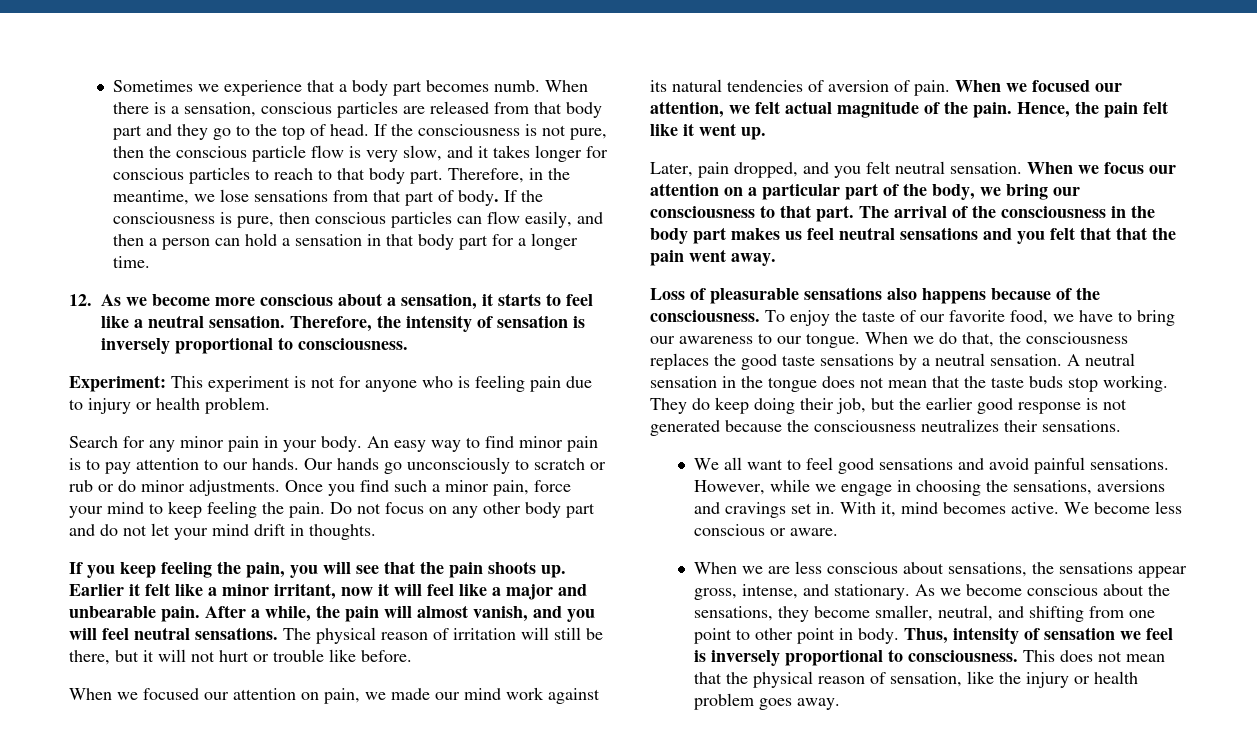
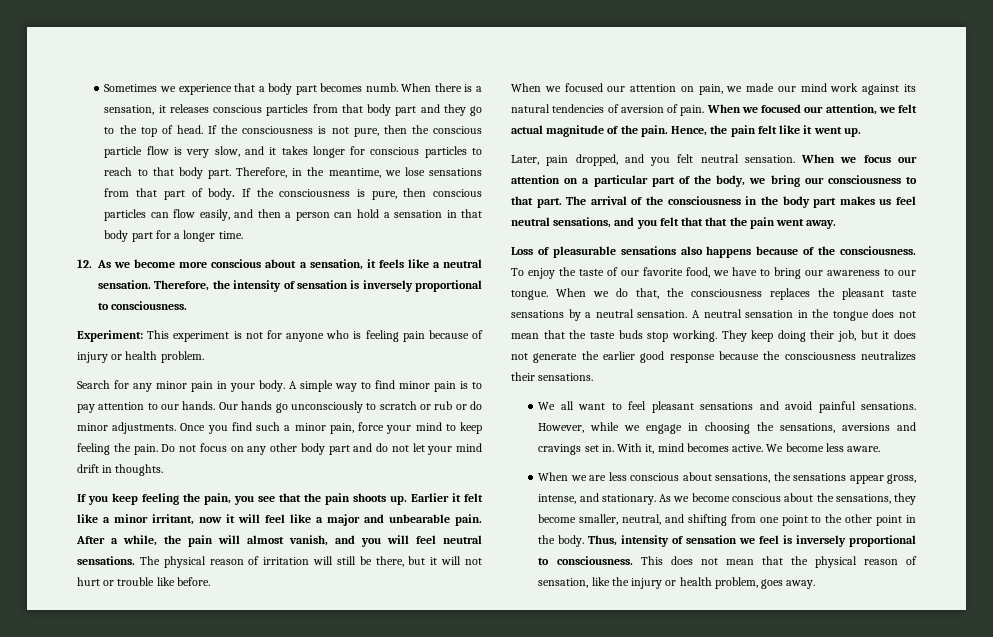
- When there is a sensation, conscious particles are released from that body part and they go to the top of head.
+ When there is a sensation, it releases conscious particles from that body part and they go to the top of head.
- 12. As we become more conscious about a sensation, it starts to feel like a neutral sensation.
+ 12. As we become more conscious about a sensation, it feels like a neutral sensation.
- Experiment: This experiment is not for anyone who is feeling pain due to injury or health problem.
+ Experiment: This experiment is not for anyone who is feeling pain because of injury or health problem.
- An easy way to find minor pain is to pay attention to our hands.
+ A simple way to find minor pain is to pay attention to our hands.
- If you keep feeling the pain, you will see that the pain shoots up.
+ If you keep feeling the pain, you see that the pain shoots up.
- The arrival of the consciousness in the body part makes us feel neutral sensations and you felt that that the pain went away.
+ The arrival of the consciousness in the body part makes us feel neutral sensations, and you felt that that the pain went away.
- When we do that, the consciousness replaces the good taste sensations by a neutral sensation.
+ When we do that, the consciousness replaces the pleasant taste sensations by a neutral sensation.
- They do keep doing their job, but the earlier good response is not generated because the consciousness neutralizes their sensations.
+ They keep doing their job, but it does not generate the earlier good response because the consciousness neutralizes their sensations.
- We all want to feel good sensations and avoid painful sensations.
+ We all want to feel pleasant sensations and avoid painful sensations.
- We become less conscious or aware.
+ We become less aware.
- As we become conscious about the sensations, they become smaller, neutral, and shifting from one point to other point in body.
+ As we become conscious about the sensations, they become smaller, neutral, and shifting from one point to the other point in the body.
- This does not mean that the physical reason of sensation, like the injury or health problem goes away.
+ This does not mean that the physical reason of sensation, like the injury or health problem, goes away.

